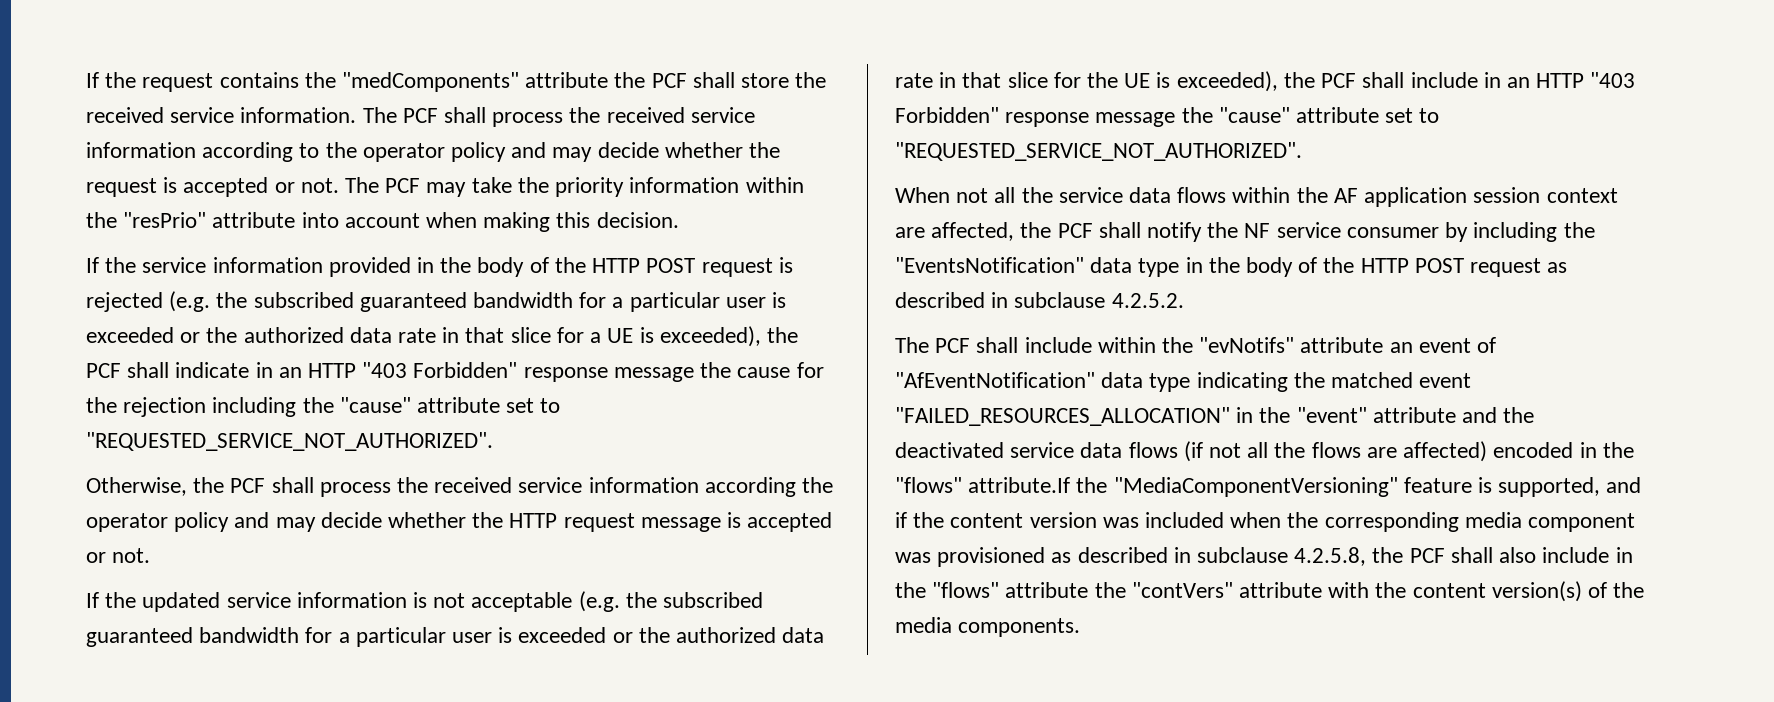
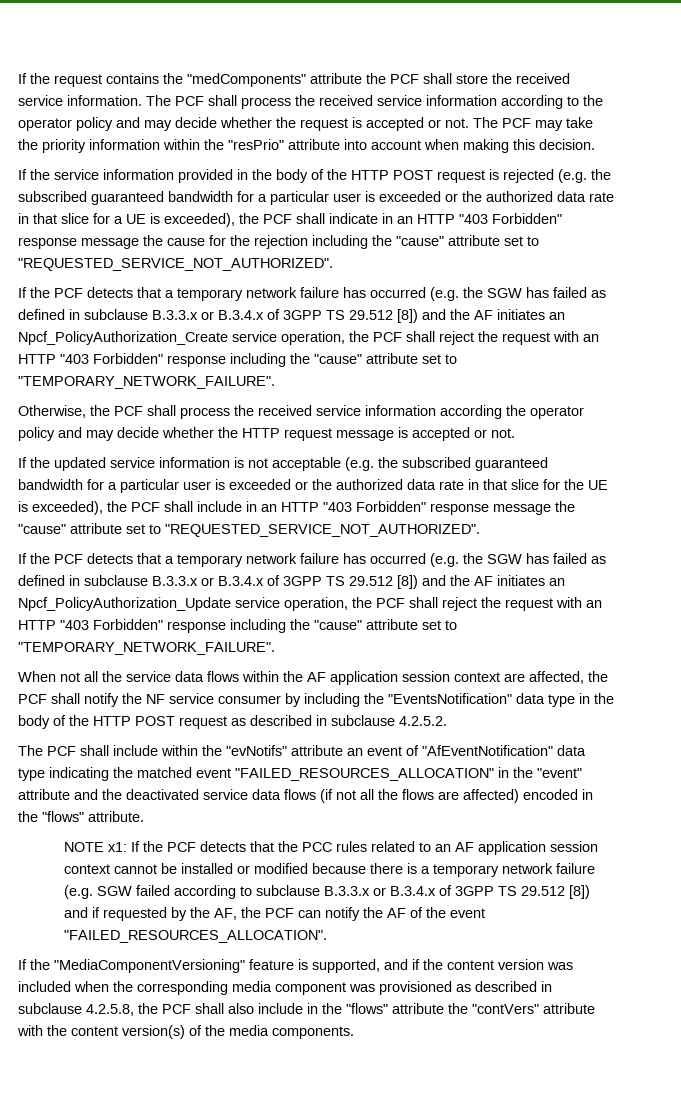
+ If the PCF detects that a temporary network failure has occurred (e.g. the SGW has failed as defined in subclause B.3.3.x or B.3.4.x of 3GPP TS 29.512 [8]) and the AF initiates an Npcf_PolicyAuthorization_Create service operation, the PCF shall reject the request with an HTTP "403 Forbidden" response including the "cause" attribute set to "TEMPORARY_NETWORK_FAILURE".
+ If the PCF detects that a temporary network failure has occurred (e.g. the SGW has failed as defined in subclause B.3.3.x or B.3.4.x of 3GPP TS 29.512 [8]) and the AF initiates an Npcf_PolicyAuthorization_Update service operation, the PCF shall reject the request with an HTTP "403 Forbidden" response including the "cause" attribute set to "TEMPORARY_NETWORK_FAILURE".
- The PCF shall include within the "evNotifs" attribute an event of "AfEventNotification" data type indicating the matched event "FAILED_RESOURCES_ALLOCATION" in the "event" attribute and the deactivated service data flows (if not all the flows are affected) encoded in the "flows" attribute.If the "MediaComponentVersioning" feature is supported, and if the content version was included when the corresponding media component was provisioned as described in subclause 4.2.5.8, the PCF shall also include in the "flows" attribute the "contVers" attribute with the content version(s) of the media components.
+ The PCF shall include within the "evNotifs" attribute an event of "AfEventNotification" data type indicating the matched event "FAILED_RESOURCES_ALLOCATION" in the "event" attribute and the deactivated service data flows (if not all the flows are affected) encoded in the "flows" attribute.
+ NOTE x1: If the PCF detects that the PCC rules related to an AF application session context cannot be installed or modified because there is a temporary network failure (e.g. SGW failed according to subclause B.3.3.x or B.3.4.x of 3GPP TS 29.512 [8]) and if requested by the AF, the PCF can notify the AF of the event "FAILED_RESOURCES_ALLOCATION".
+ If the "MediaComponentVersioning" feature is supported, and if the content version was included when the corresponding media component was provisioned as described in subclause 4.2.5.8, the PCF shall also include in the "flows" attribute the "contVers" attribute with the content version(s) of the media components.

